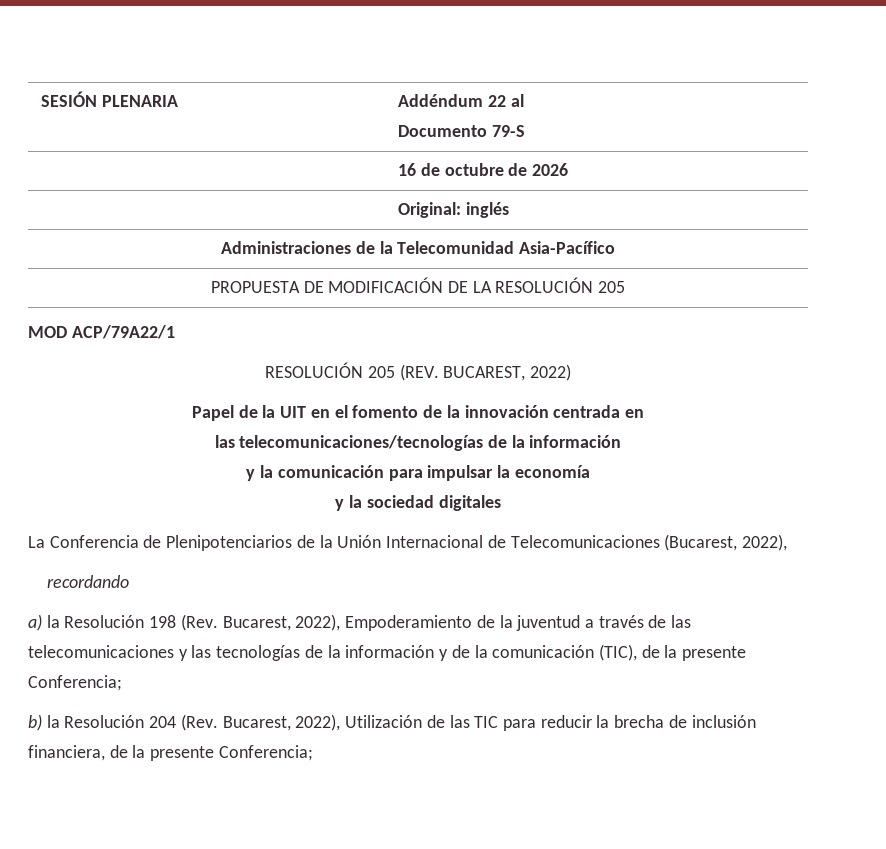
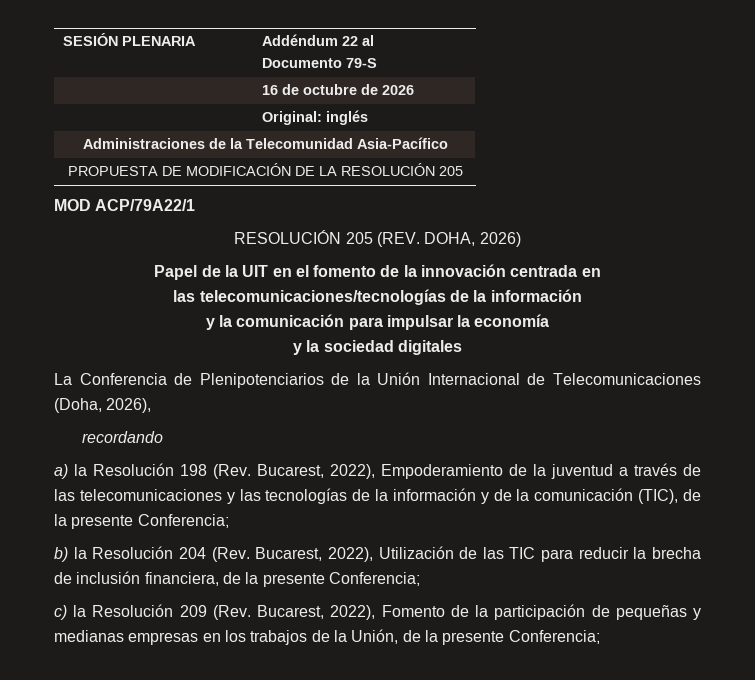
- RESOLUCIÓN 205 (REV. BUCAREST, 2022)
+ RESOLUCIÓN 205 (REV. DOHA, 2026)
- La Conferencia de Plenipotenciarios de la Unión Internacional de Telecomunicaciones (Bucarest, 2022),
+ La Conferencia de Plenipotenciarios de la Unión Internacional de Telecomunicaciones (Doha, 2026),
+ c) la Resolución 209 (Rev. Bucarest, 2022), Fomento de la participación de pequeñas y medianas empresas en los trabajos de la Unión, de la presente Conferencia;

